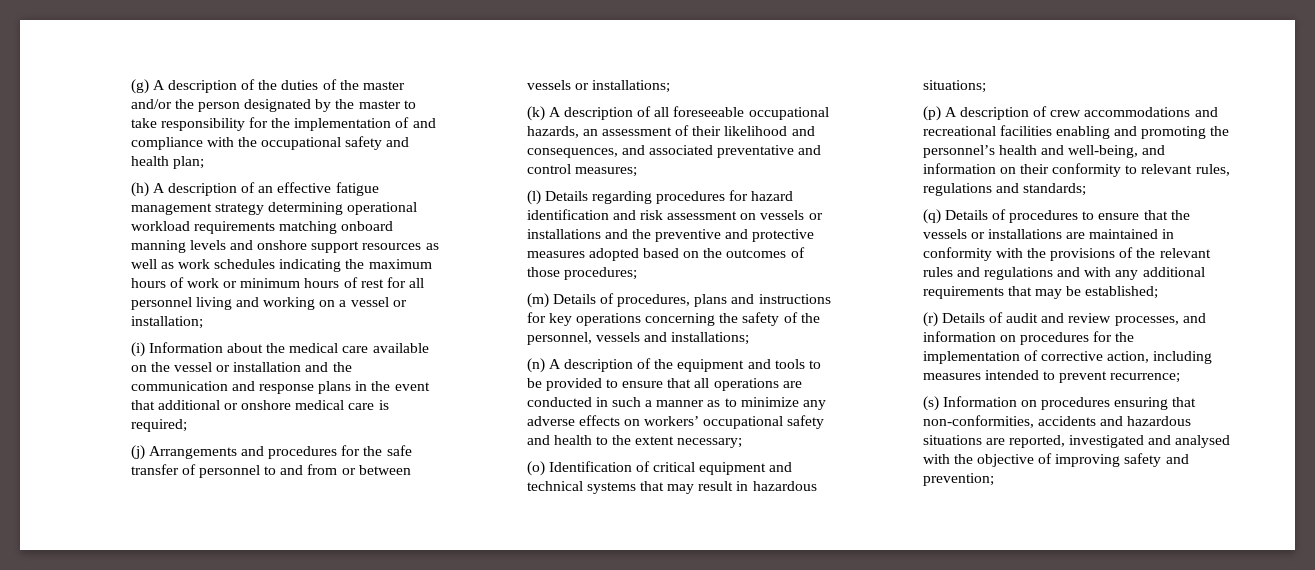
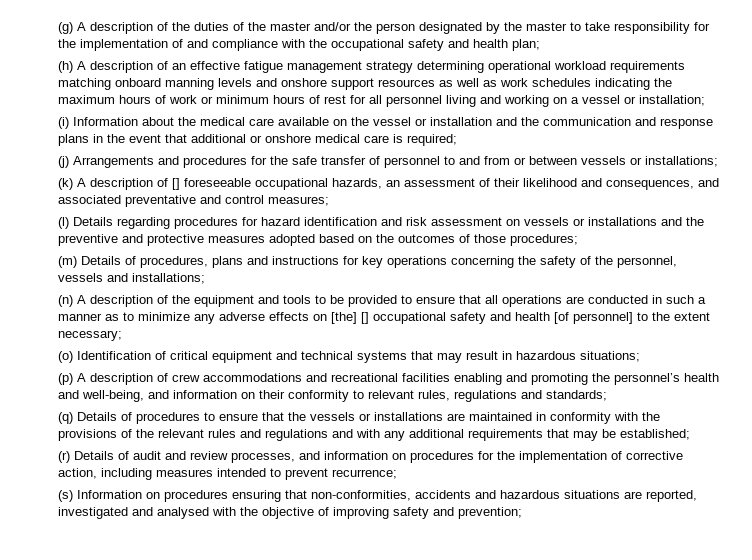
- (k) A description of all foreseeable occupational hazards, an assessment of their likelihood and consequences, and associated preventative and control measures;
+ (k) A description of [] foreseeable occupational hazards, an assessment of their likelihood and consequences, and associated preventative and control measures;
- (n) A description of the equipment and tools to be provided to ensure that all operations are conducted in such a manner as to minimize any adverse effects on workers’ occupational safety and health to the extent necessary;
+ (n) A description of the equipment and tools to be provided to ensure that all operations are conducted in such a manner as to minimize any adverse effects on [the] [] occupational safety and health [of personnel] to the extent necessary;

